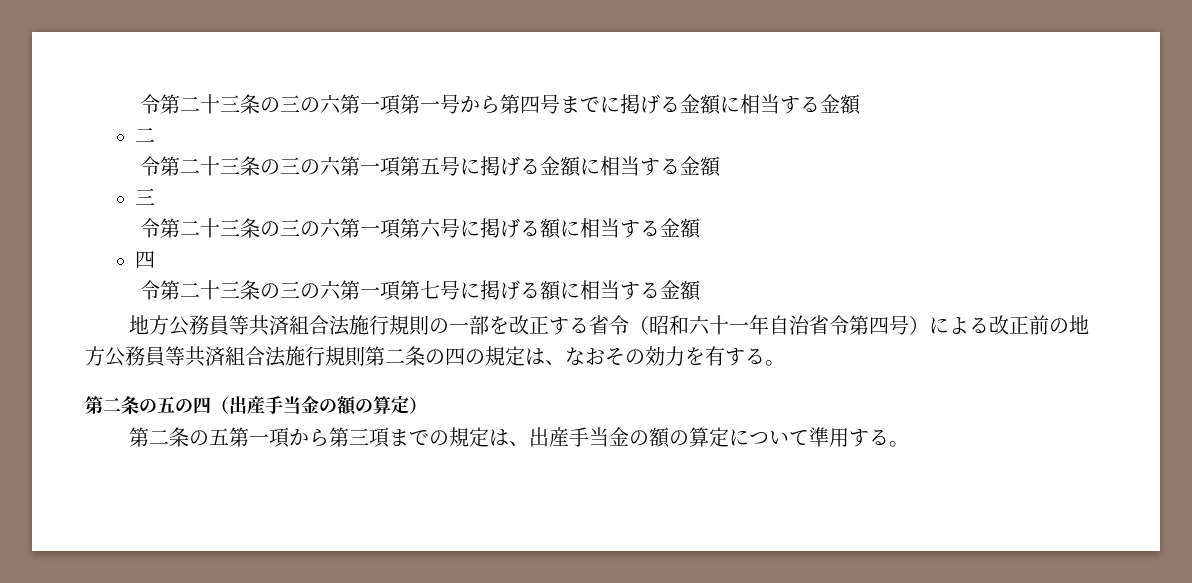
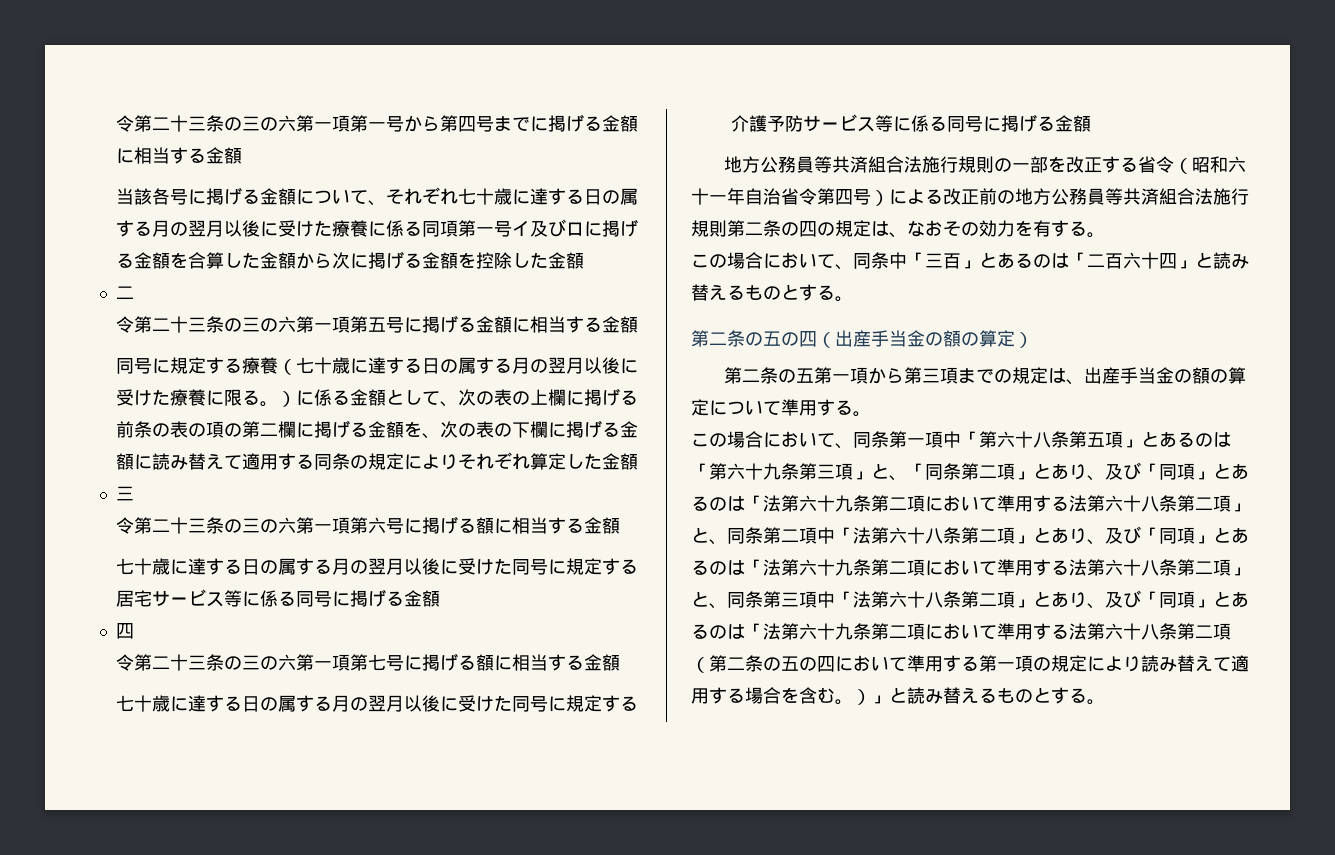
+ 当該各号に掲げる金額について、それぞれ七十歳に達する日の属する月の翌月以後に受けた療養に係る同項第一号イ及びロに掲げる金額を合算した金額から次に掲げる金額を控除した金額
+ 同号に規定する療養（七十歳に達する日の属する月の翌月以後に受けた療養に限る。）に係る金額として、次の表の上欄に掲げる前条の表の項の第二欄に掲げる金額を、次の表の下欄に掲げる金額に読み替えて適用する同条の規定によりそれぞれ算定した金額
+ 七十歳に達する日の属する月の翌月以後に受けた同号に規定する居宅サービス等に係る同号に掲げる金額
+ 七十歳に達する日の属する月の翌月以後に受けた同号に規定する介護予防サービス等に係る同号に掲げる金額
+ この場合において、同条中「三百」とあるのは「二百六十四」と読み替えるものとする。
+ この場合において、同条第一項中「第六十八条第五項」とあるのは「第六十九条第三項」と、「同条第二項」とあり、及び「同項」とあるのは「法第六十九条第二項において準用する法第六十八条第二項」と、同条第二項中「法第六十八条第二項」とあり、及び「同項」とあるのは「法第六十九条第二項において準用する法第六十八条第二項」と、同条第三項中「法第六十八条第二項」とあり、及び「同項」とあるのは「法第六十九条第二項において準用する法第六十八条第二項（第二条の五の四において準用する第一項の規定により読み替えて適用する場合を含む。）」と読み替えるものとする。

